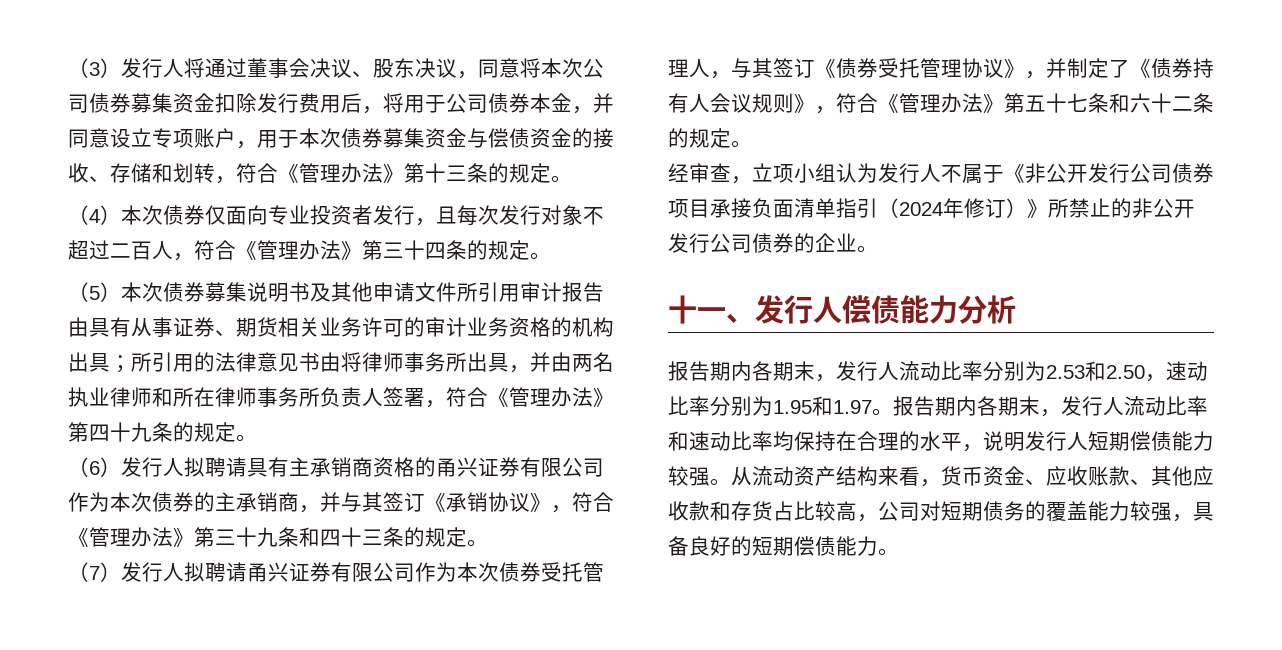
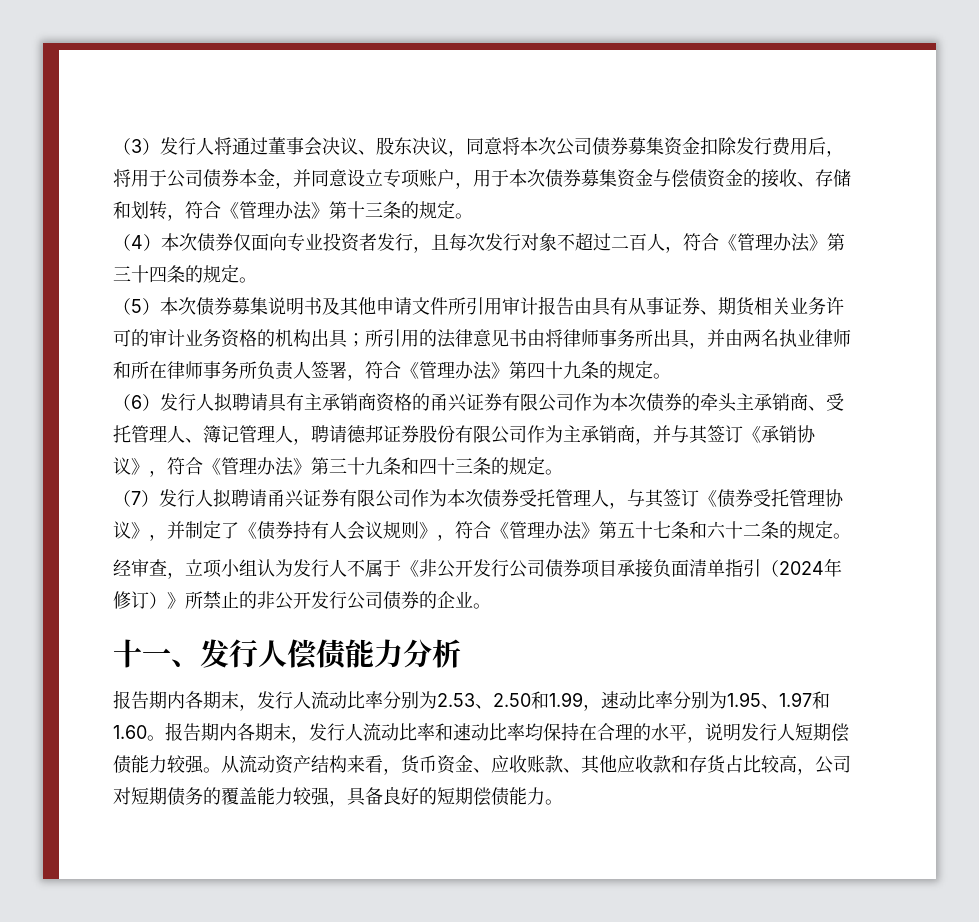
- （6）发行人拟聘请具有主承销商资格的甬兴证券有限公司作为本次债券的主承销商，并与其签订《承销协议》，符合《管理办法》第三十九条和四十三条的规定。
+ （6）发行人拟聘请具有主承销商资格的甬兴证券有限公司作为本次债券的牵头主承销商、受托管理人、簿记管理人，聘请德邦证券股份有限公司作为主承销商，并与其签订《承销协议》，符合《管理办法》第三十九条和四十三条的规定。
- 报告期内各期末，发行人流动比率分别为2.53和2.50，速动比率分别为1.95和1.97。
+ 报告期内各期末，发行人流动比率分别为2.53、2.50和1.99，速动比率分别为1.95、1.97和1.60。

